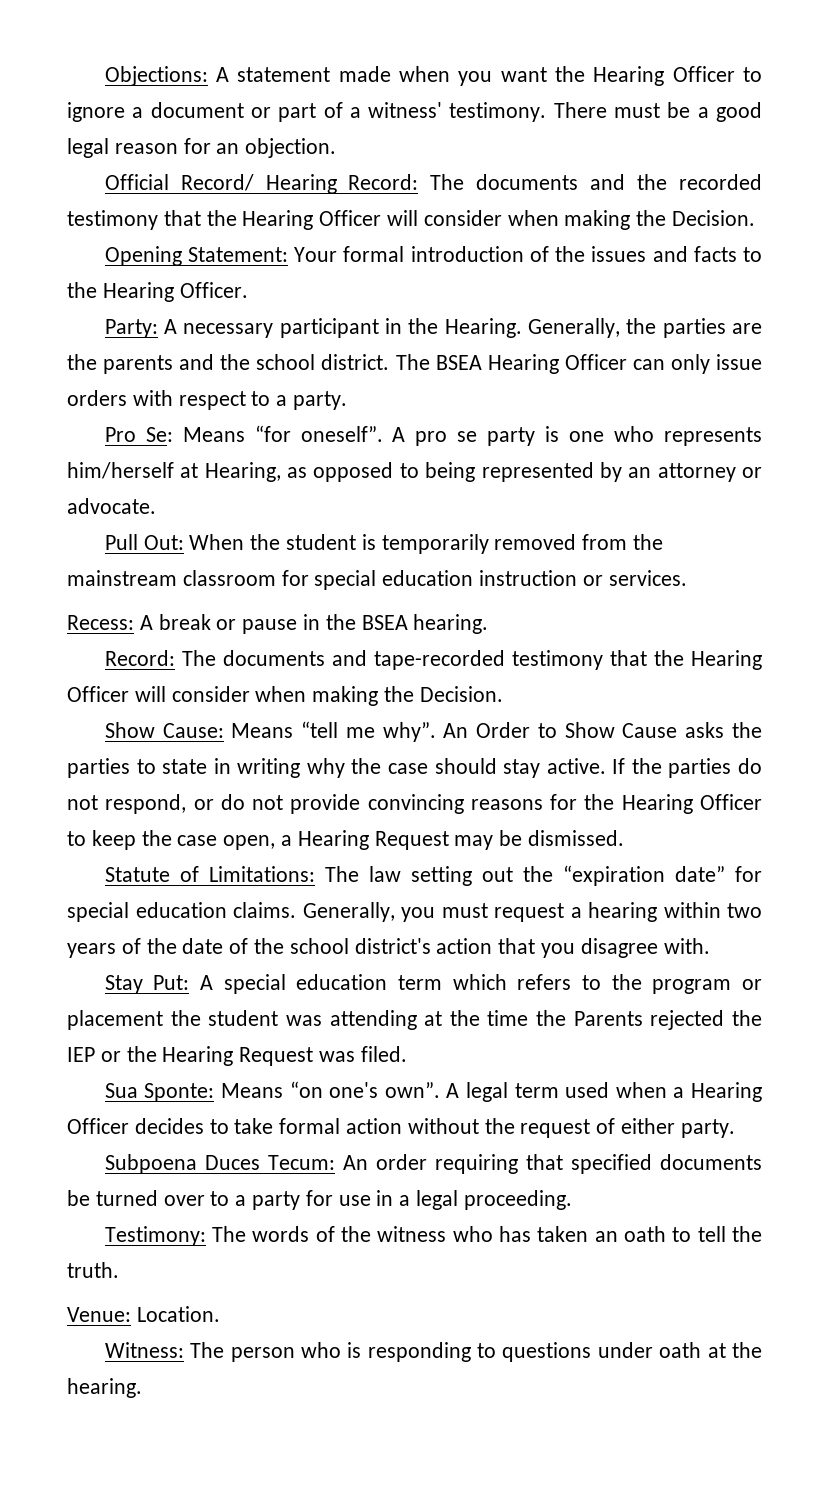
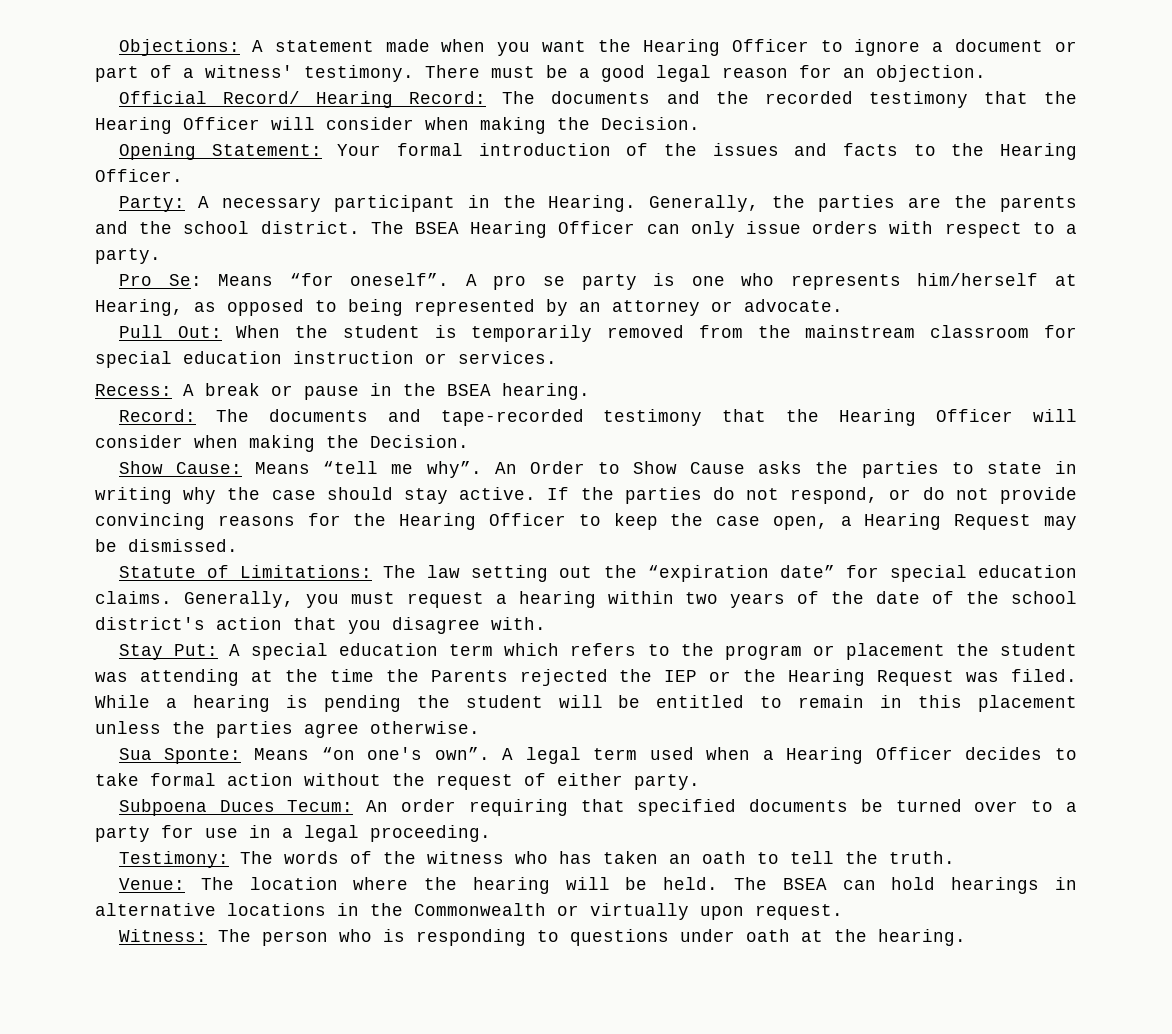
+ While a hearing is pending the student will be entitled to remain in this placement unless the parties agree otherwise.
- Venue: Location.
+ Venue: The location where the hearing will be held. The BSEA can hold hearings in alternative locations in the Commonwealth or virtually upon request.

